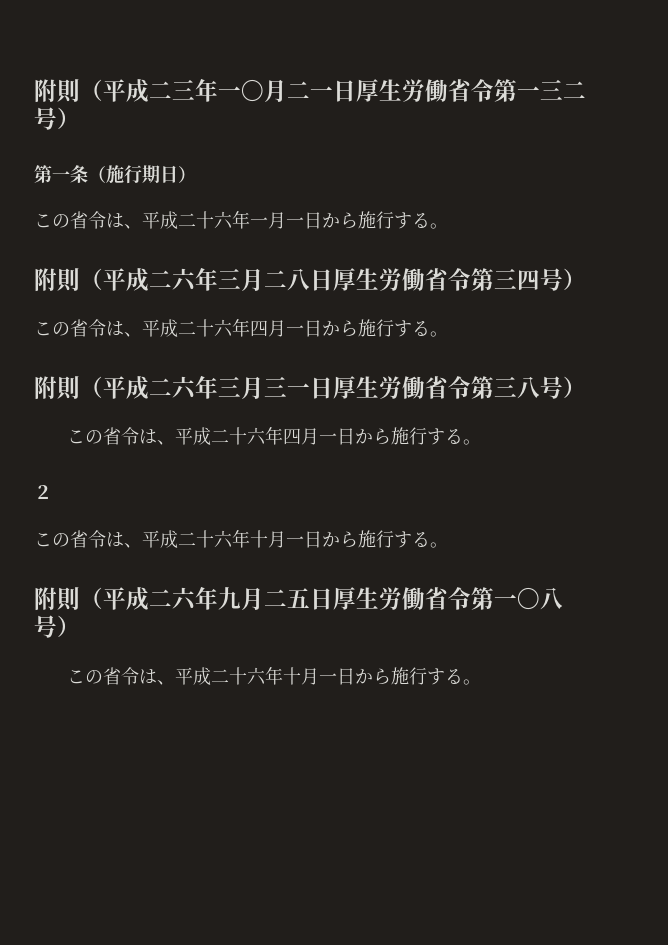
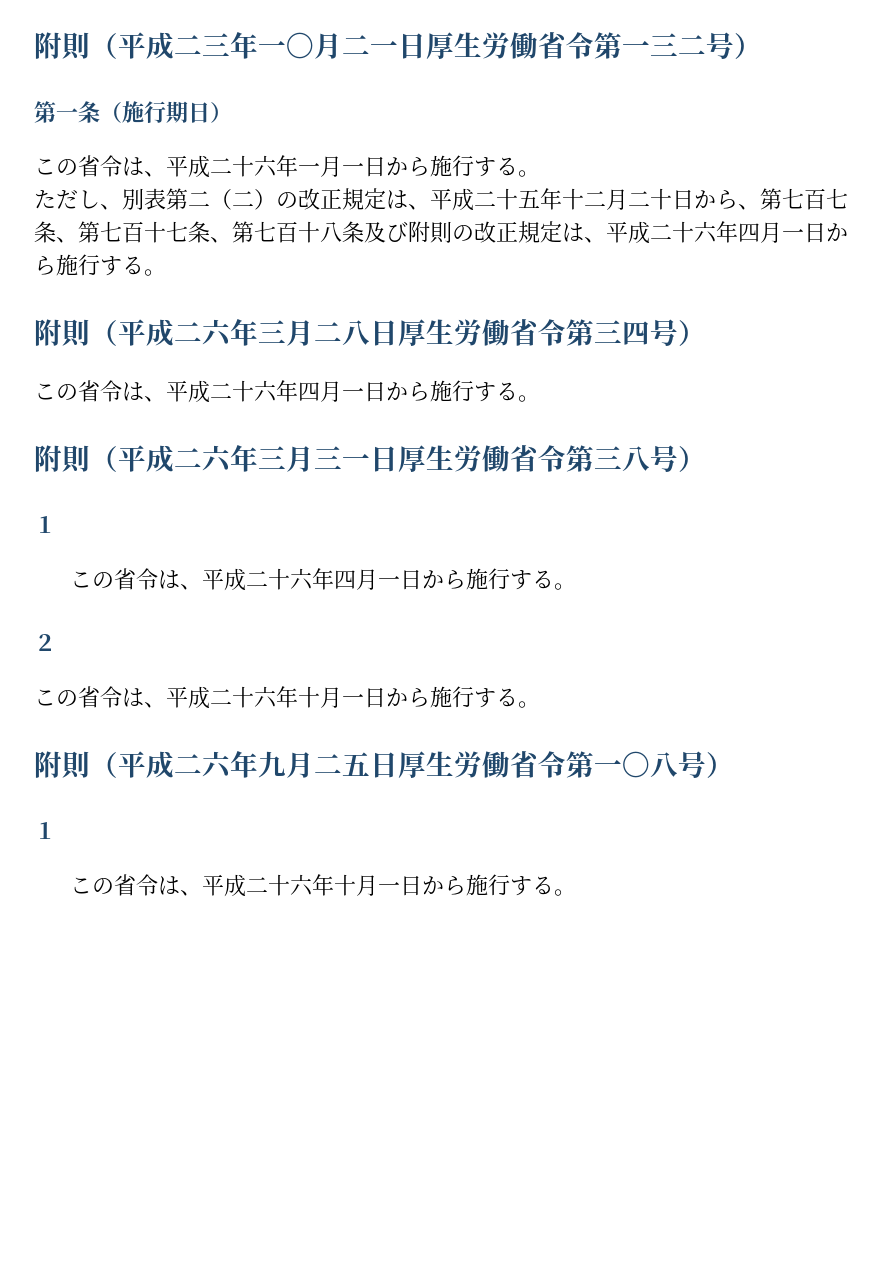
+ ただし、別表第二（二）の改正規定は、平成二十五年十二月二十日から、第七百七条、第七百十七条、第七百十八条及び附則の改正規定は、平成二十六年四月一日から施行する。
  附則（平成二六年三月三一日厚生労働省令第三八号）
+ １
  附則（平成二六年九月二五日厚生労働省令第一〇八号）
+ １

